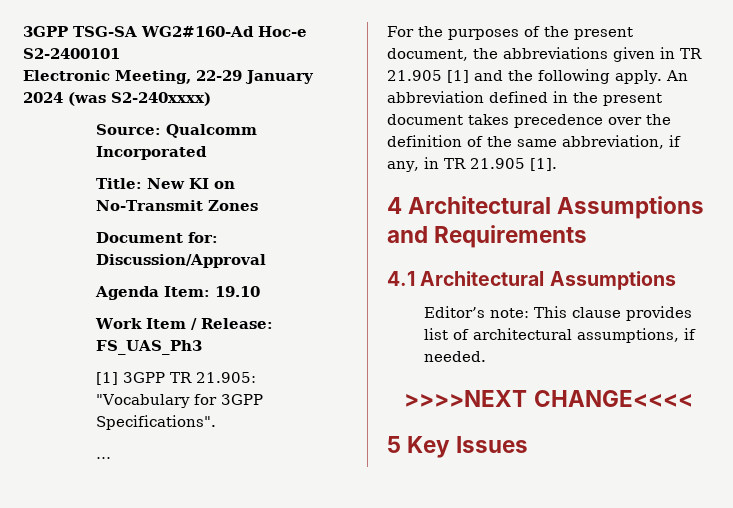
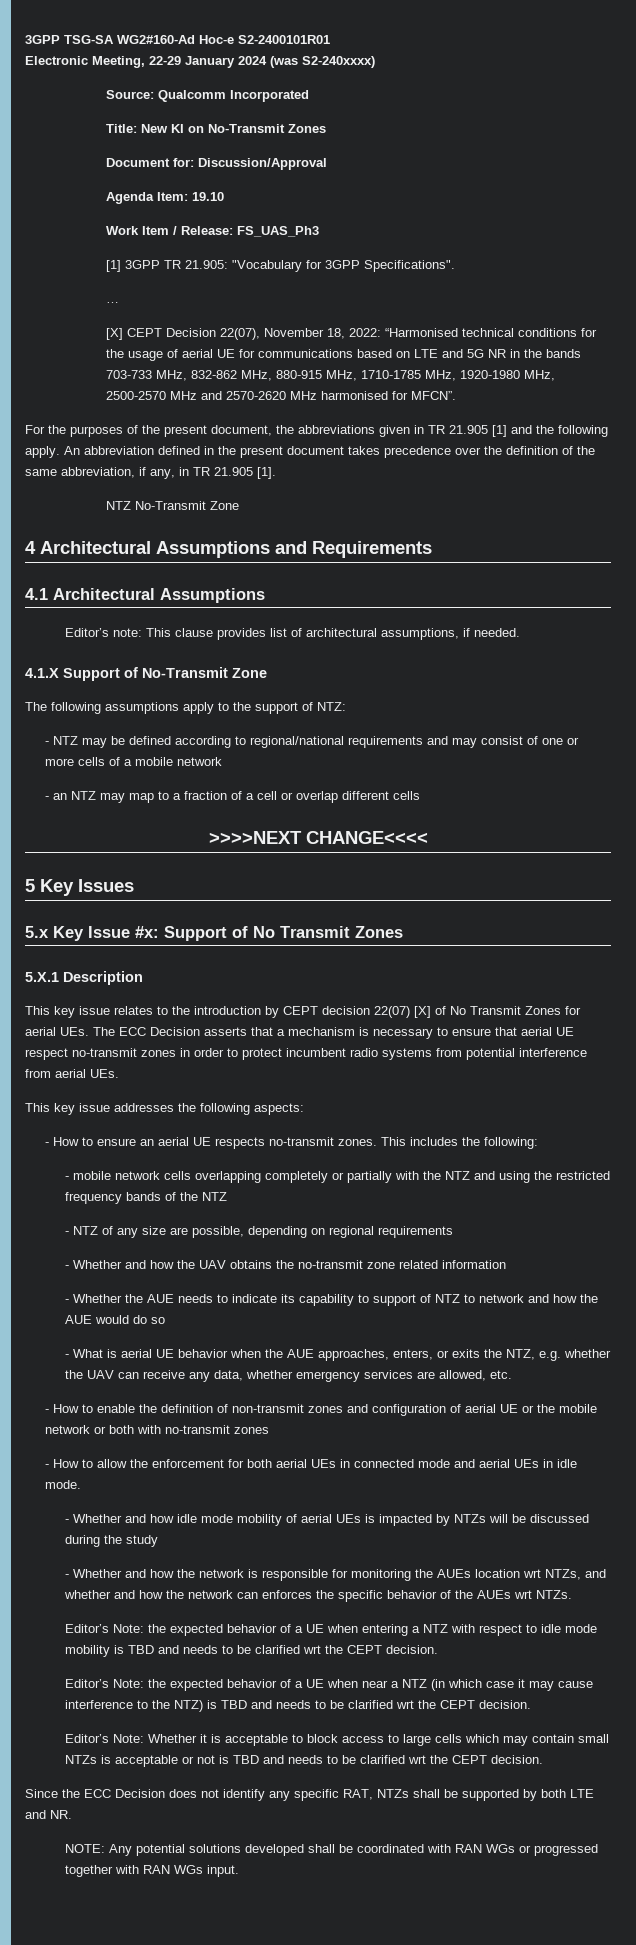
- 3GPP TSG-SA WG2#160-Ad Hoc-e S2-2400101
+ 3GPP TSG-SA WG2#160-Ad Hoc-e S2-2400101R01
+ [X] CEPT Decision 22(07), November 18, 2022: “Harmonised technical conditions for the usage of aerial UE for communications based on LTE and 5G NR in the bands 703-733 MHz, 832-862 MHz, 880-915 MHz, 1710-1785 MHz, 1920-1980 MHz, 2500-2570 MHz and 2570-2620 MHz harmonised for MFCN”.
+ NTZ No-Transmit Zone
+ 4.1.X Support of No-Transmit Zone
+ The following assumptions apply to the support of NTZ:
+ - NTZ may be defined according to regional/national requirements and may consist of one or more cells of a mobile network
+ - an NTZ may map to a fraction of a cell or overlap different cells
+ 5.x Key Issue #x: Support of No Transmit Zones
+ 5.X.1 Description
+ This key issue relates to the introduction by CEPT decision 22(07) [X] of No Transmit Zones for aerial UEs. The ECC Decision asserts that a mechanism is necessary to ensure that aerial UE respect no-transmit zones in order to protect incumbent radio systems from potential interference from aerial UEs.
+ This key issue addresses the following aspects:
+ - How to ensure an aerial UE respects no-transmit zones. This includes the following:
+ - mobile network cells overlapping completely or partially with the NTZ and using the restricted frequency bands of the NTZ
+ - NTZ of any size are possible, depending on regional requirements
+ - Whether and how the UAV obtains the no-transmit zone related information
+ - Whether the AUE needs to indicate its capability to support of NTZ to network and how the AUE would do so
+ - What is aerial UE behavior when the AUE approaches, enters, or exits the NTZ, e.g. whether the UAV can receive any data, whether emergency services are allowed, etc.
+ - How to enable the definition of non-transmit zones and configuration of aerial UE or the mobile network or both with no-transmit zones
+ - How to allow the enforcement for both aerial UEs in connected mode and aerial UEs in idle mode.
+ - Whether and how idle mode mobility of aerial UEs is impacted by NTZs will be discussed during the study
+ - Whether and how the network is responsible for monitoring the AUEs location wrt NTZs, and whether and how the network can enforces the specific behavior of the AUEs wrt NTZs.
+ Editor’s Note: the expected behavior of a UE when entering a NTZ with respect to idle mode mobility is TBD and needs to be clarified wrt the CEPT decision.
+ Editor’s Note: the expected behavior of a UE when near a NTZ (in which case it may cause interference to the NTZ) is TBD and needs to be clarified wrt the CEPT decision.
+ Editor’s Note: Whether it is acceptable to block access to large cells which may contain small NTZs is acceptable or not is TBD and needs to be clarified wrt the CEPT decision.
+ Since the ECC Decision does not identify any specific RAT, NTZs shall be supported by both LTE and NR.
+ NOTE: Any potential solutions developed shall be coordinated with RAN WGs or progressed together with RAN WGs input.

